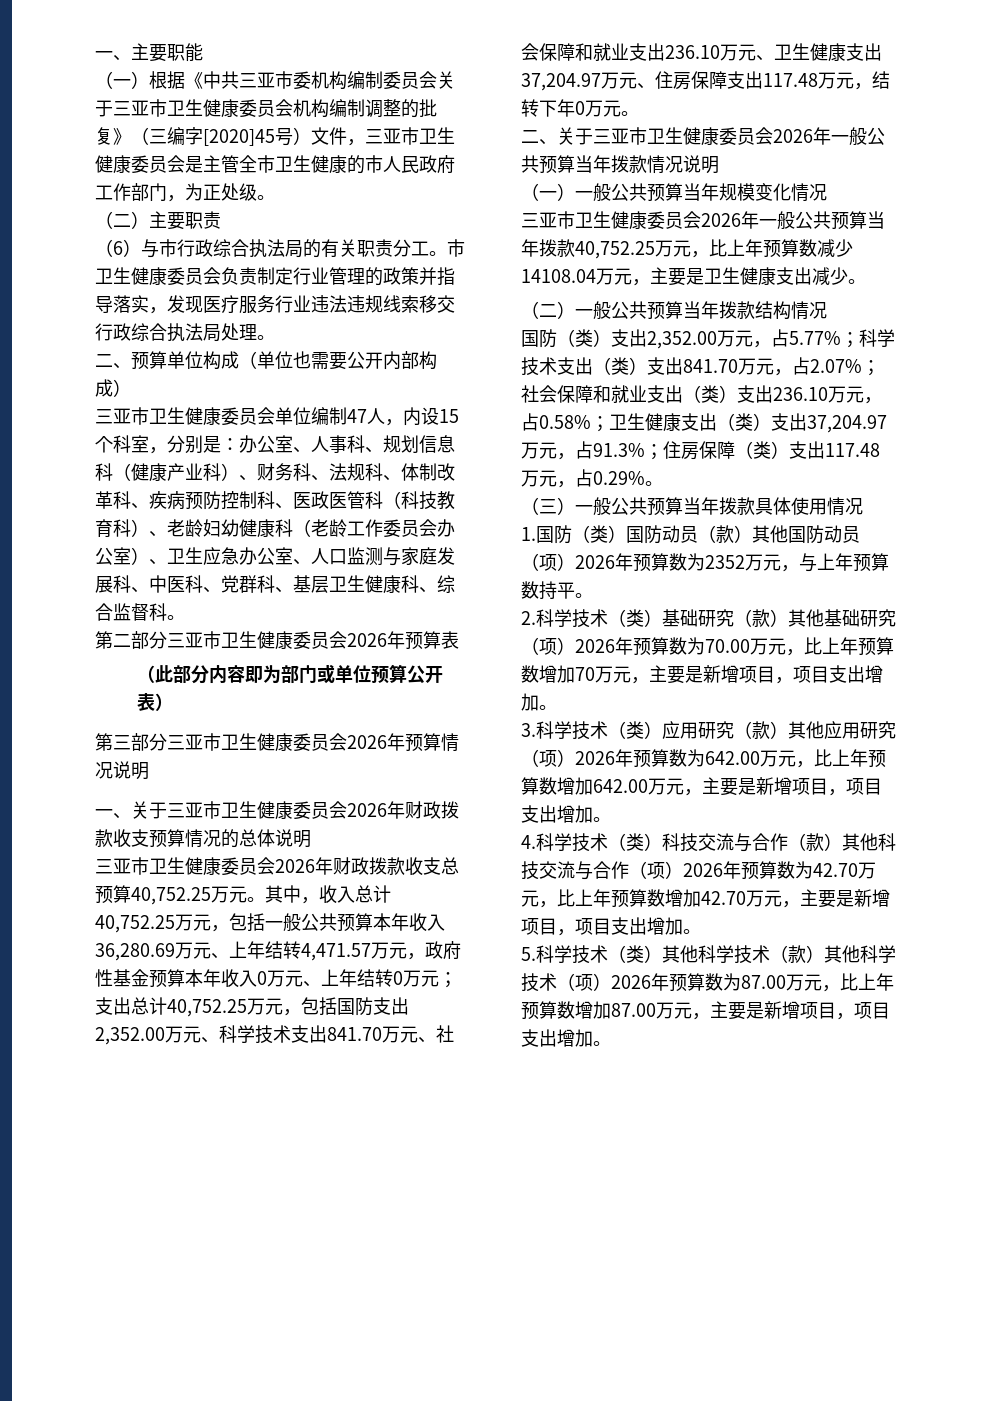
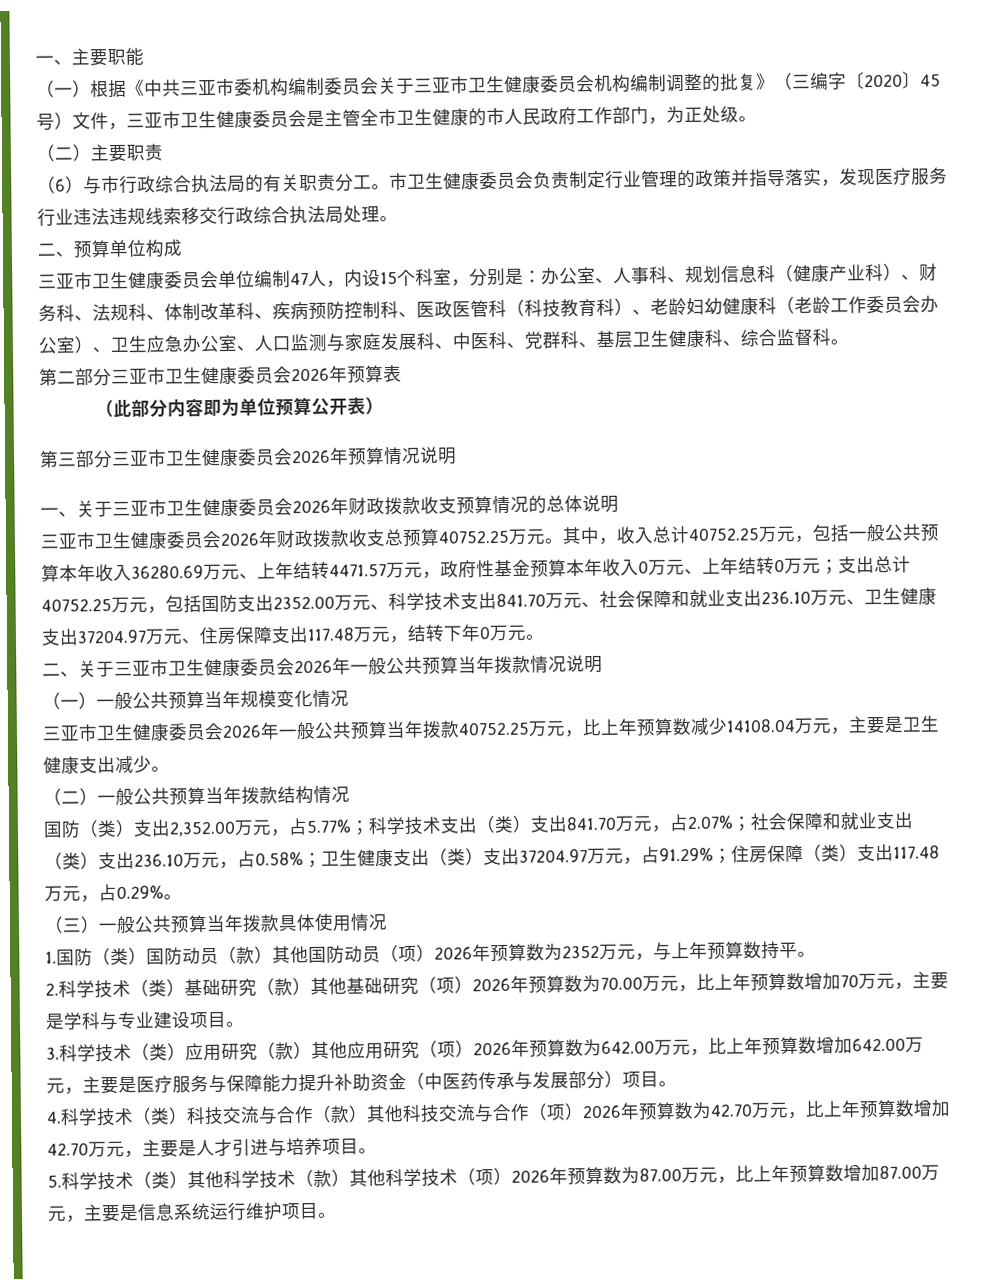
- （一）根据《中共三亚市委机构编制委员会关于三亚市卫生健康委员会机构编制调整的批复》（三编字[2020]45号）文件，三亚市卫生健康委员会是主管全市卫生健康的市人民政府工作部门，为正处级。
+ （一）根据《中共三亚市委机构编制委员会关于三亚市卫生健康委员会机构编制调整的批复》（三编字〔2020〕45号）文件，三亚市卫生健康委员会是主管全市卫生健康的市人民政府工作部门，为正处级。
- 二、预算单位构成（单位也需要公开内部构成）
+ 二、预算单位构成
- （此部分内容即为部门或单位预算公开表）
+ （此部分内容即为单位预算公开表）
- 三亚市卫生健康委员会2026年财政拨款收支总预算40,752.25万元。
+ 三亚市卫生健康委员会2026年财政拨款收支总预算40752.25万元。
- 其中，收入总计40,752.25万元，包括一般公共预算本年收入36,280.69万元、上年结转4,471.57万元，政府性基金预算本年收入0万元、上年结转0万元；支出总计40,752.25万元，包括国防支出2,352.00万元、科学技术支出841.70万元、社会保障和就业支出236.10万元、卫生健康支出37,204.97万元、住房保障支出117.48万元，结转下年0万元。
+ 其中，收入总计40752.25万元，包括一般公共预算本年收入36280.69万元、上年结转4471.57万元，政府性基金预算本年收入0万元、上年结转0万元；支出总计40752.25万元，包括国防支出2352.00万元、科学技术支出841.70万元、社会保障和就业支出236.10万元、卫生健康支出37204.97万元、住房保障支出117.48万元，结转下年0万元。
- 三亚市卫生健康委员会2026年一般公共预算当年拨款40,752.25万元，比上年预算数减少14108.04万元，主要是卫生健康支出减少。
+ 三亚市卫生健康委员会2026年一般公共预算当年拨款40752.25万元，比上年预算数减少14108.04万元，主要是卫生健康支出减少。
- 国防（类）支出2,352.00万元，占5.77%；科学技术支出（类）支出841.70万元，占2.07%；社会保障和就业支出（类）支出236.10万元，占0.58%；卫生健康支出（类）支出37,204.97万元，占91.3%；住房保障（类）支出117.48万元，占0.29%。
+ 国防（类）支出2,352.00万元，占5.77%；科学技术支出（类）支出841.70万元，占2.07%；社会保障和就业支出（类）支出236.10万元，占0.58%；卫生健康支出（类）支出37204.97万元，占91.29%；住房保障（类）支出117.48万元，占0.29%。
- 2.科学技术（类）基础研究（款）其他基础研究（项）2026年预算数为70.00万元，比上年预算数增加70万元，主要是新增项目，项目支出增加。
+ 2.科学技术（类）基础研究（款）其他基础研究（项）2026年预算数为70.00万元，比上年预算数增加70万元，主要是学科与专业建设项目。
- 3.科学技术（类）应用研究（款）其他应用研究（项）2026年预算数为642.00万元，比上年预算数增加642.00万元，主要是新增项目，项目支出增加。
+ 3.科学技术（类）应用研究（款）其他应用研究（项）2026年预算数为642.00万元，比上年预算数增加642.00万元，主要是医疗服务与保障能力提升补助资金（中医药传承与发展部分）项目。
- 4.科学技术（类）科技交流与合作（款）其他科技交流与合作（项）2026年预算数为42.70万元，比上年预算数增加42.70万元，主要是新增项目，项目支出增加。
+ 4.科学技术（类）科技交流与合作（款）其他科技交流与合作（项）2026年预算数为42.70万元，比上年预算数增加42.70万元，主要是人才引进与培养项目。
- 5.科学技术（类）其他科学技术（款）其他科学技术（项）2026年预算数为87.00万元，比上年预算数增加87.00万元，主要是新增项目，项目支出增加。
+ 5.科学技术（类）其他科学技术（款）其他科学技术（项）2026年预算数为87.00万元，比上年预算数增加87.00万元，主要是信息系统运行维护项目。

